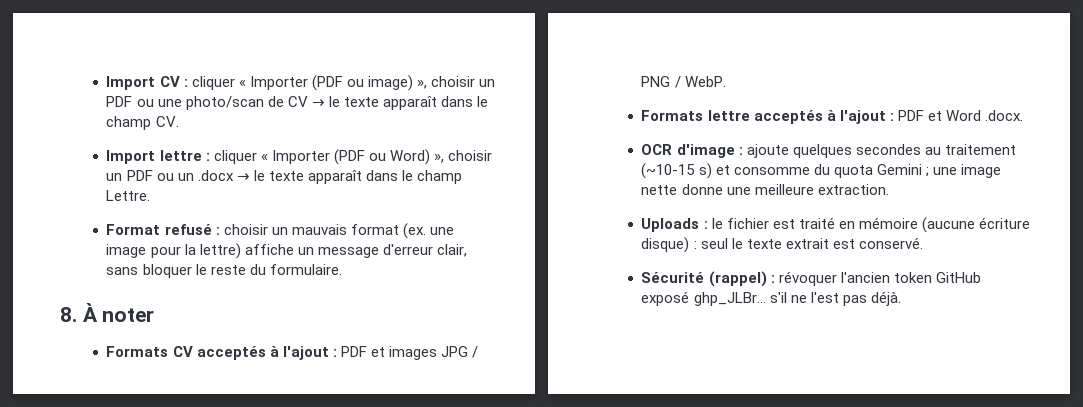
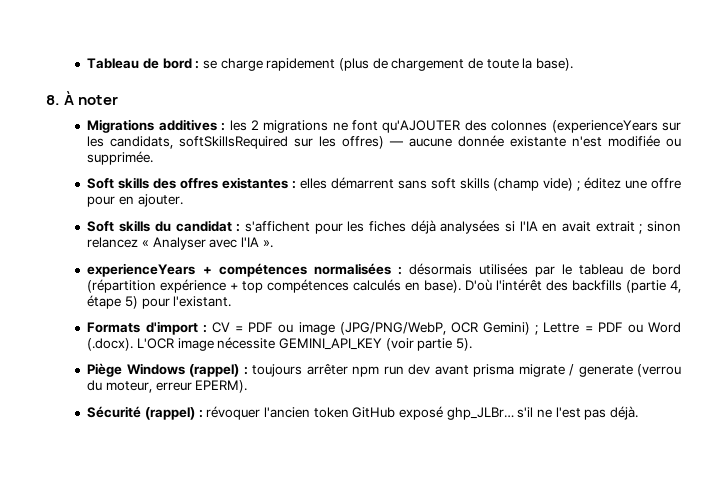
- Import CV : cliquer « Importer (PDF ou image) », choisir un PDF ou une photo/scan de CV → le texte apparaît dans le champ CV.
- Import lettre : cliquer « Importer (PDF ou Word) », choisir un PDF ou un .docx → le texte apparaît dans le champ Lettre.
- Format refusé : choisir un mauvais format (ex. une image pour la lettre) affiche un message d'erreur clair, sans bloquer le reste du formulaire.
+ Tableau de bord : se charge rapidement (plus de chargement de toute la base).
  8. À noter
- Formats CV acceptés à l'ajout : PDF et images JPG / PNG / WebP.
- Formats lettre acceptés à l'ajout : PDF et Word .docx.
- OCR d'image : ajoute quelques secondes au traitement (~10-15 s) et consomme du quota Gemini ; une image nette donne une meilleure extraction.
- Uploads : le fichier est traité en mémoire (aucune écriture disque) : seul le texte extrait est conservé.
+ Migrations additives : les 2 migrations ne font qu'AJOUTER des colonnes (experienceYears sur les candidats, softSkillsRequired sur les offres) — aucune donnée existante n'est modifiée ou supprimée.
+ Soft skills des offres existantes : elles démarrent sans soft skills (champ vide) ; éditez une offre pour en ajouter.
+ Soft skills du candidat : s'affichent pour les fiches déjà analysées si l'IA en avait extrait ; sinon relancez « Analyser avec l'IA ».
+ experienceYears + compétences normalisées : désormais utilisées par le tableau de bord (répartition expérience + top compétences calculés en base). D'où l'intérêt des backfills (partie 4, étape 5) pour l'existant.
+ Formats d'import : CV = PDF ou image (JPG/PNG/WebP, OCR Gemini) ; Lettre = PDF ou Word (.docx). L'OCR image nécessite GEMINI_API_KEY (voir partie 5).
+ Piège Windows (rappel) : toujours arrêter npm run dev avant prisma migrate / generate (verrou du moteur, erreur EPERM).

